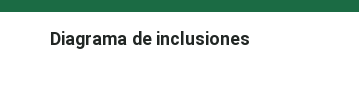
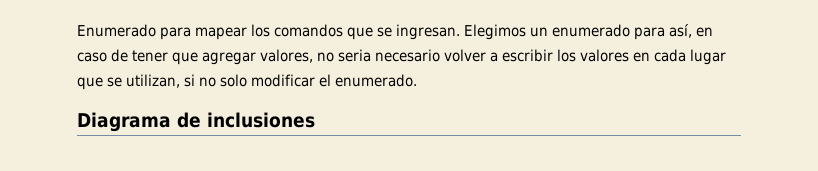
+ Enumerado para mapear los comandos que se ingresan. Elegimos un enumerado para así, en caso de tener que agregar valores, no seria necesario volver a escribir los valores en cada lugar que se utilizan, si no solo modificar el enumerado.

